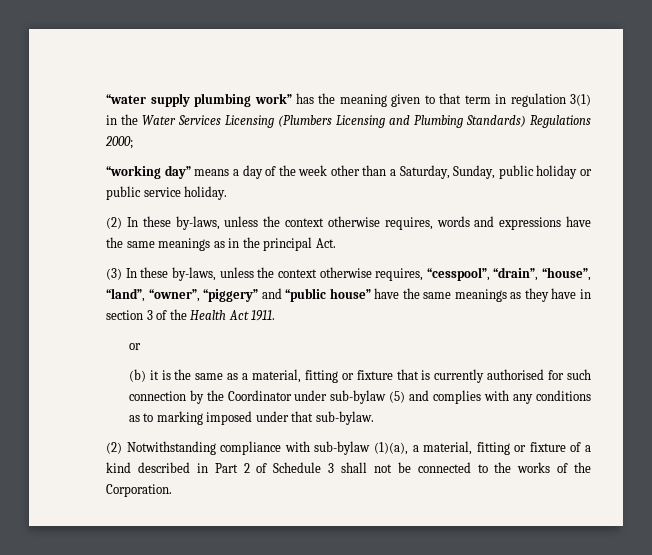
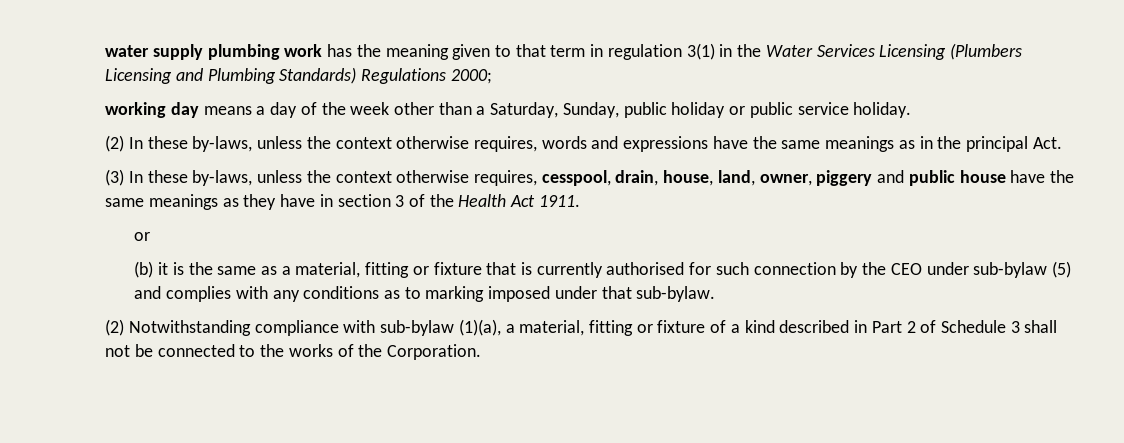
- “water supply plumbing work” has the meaning given to that term in regulation 3(1) in the Water Services Licensing (Plumbers Licensing and Plumbing Standards) Regulations 2000;
+ water supply plumbing work has the meaning given to that term in regulation 3(1) in the Water Services Licensing (Plumbers Licensing and Plumbing Standards) Regulations 2000;
- “working day” means a day of the week other than a Saturday, Sunday, public holiday or public service holiday.
+ working day means a day of the week other than a Saturday, Sunday, public holiday or public service holiday.
- (3) In these by-laws, unless the context otherwise requires, “cesspool”, “drain”, “house”, “land”, “owner”, “piggery” and “public house” have the same meanings as they have in section 3 of the Health Act 1911.
+ (3) In these by-laws, unless the context otherwise requires, cesspool, drain, house, land, owner, piggery and public house have the same meanings as they have in section 3 of the Health Act 1911.
- (b) it is the same as a material, fitting or fixture that is currently authorised for such connection by the Coordinator under sub-bylaw (5) and complies with any conditions as to marking imposed under that sub-bylaw.
+ (b) it is the same as a material, fitting or fixture that is currently authorised for such connection by the CEO under sub-bylaw (5) and complies with any conditions as to marking imposed under that sub-bylaw.

